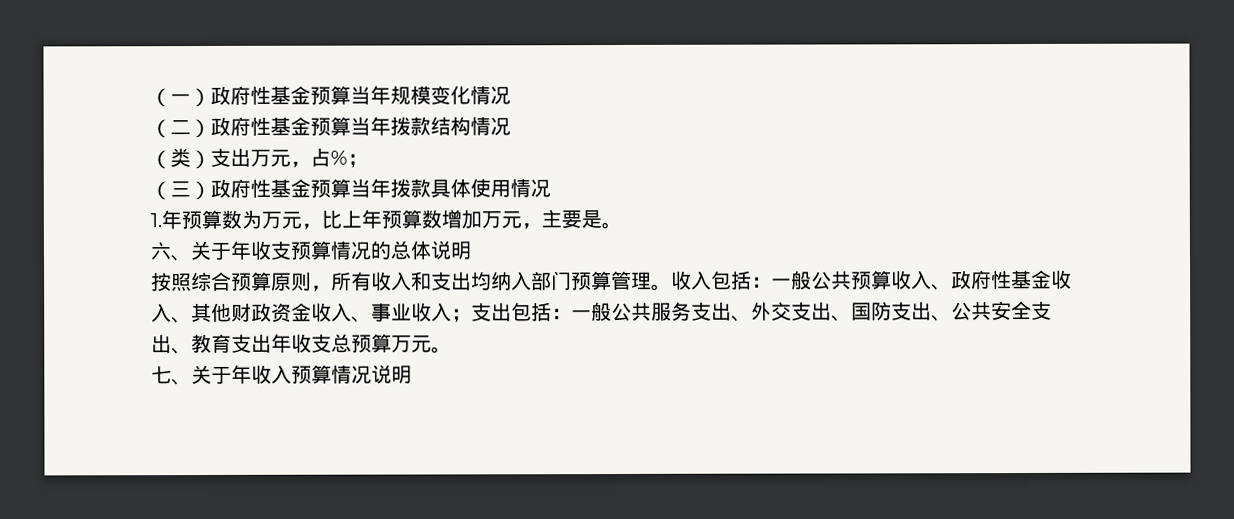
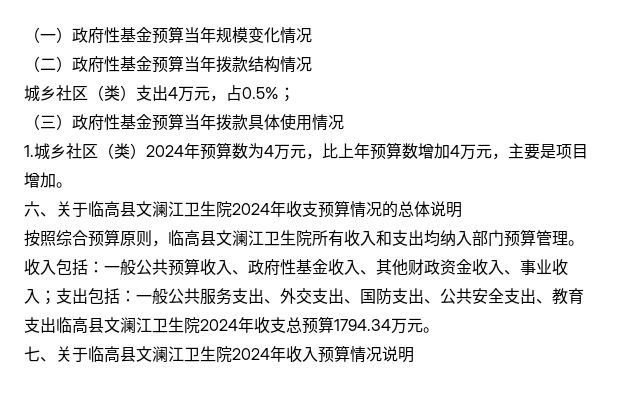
- （类）支出万元，占%；
+ 城乡社区（类）支出4万元，占0.5%；
- 1.年预算数为万元，比上年预算数增加万元，主要是。
+ 1.城乡社区（类）2024年预算数为4万元，比上年预算数增加4万元，主要是项目增加。
- 六、关于年收支预算情况的总体说明
+ 六、关于临高县文澜江卫生院2024年收支预算情况的总体说明
- 按照综合预算原则，所有收入和支出均纳入部门预算管理。
+ 按照综合预算原则，临高县文澜江卫生院所有收入和支出均纳入部门预算管理。
- 收入包括：一般公共预算收入、政府性基金收入、其他财政资金收入、事业收入；支出包括：一般公共服务支出、外交支出、国防支出、公共安全支出、教育支出年收支总预算万元。
+ 收入包括：一般公共预算收入、政府性基金收入、其他财政资金收入、事业收入；支出包括：一般公共服务支出、外交支出、国防支出、公共安全支出、教育支出临高县文澜江卫生院2024年收支总预算1794.34万元。
- 七、关于年收入预算情况说明
+ 七、关于临高县文澜江卫生院2024年收入预算情况说明

